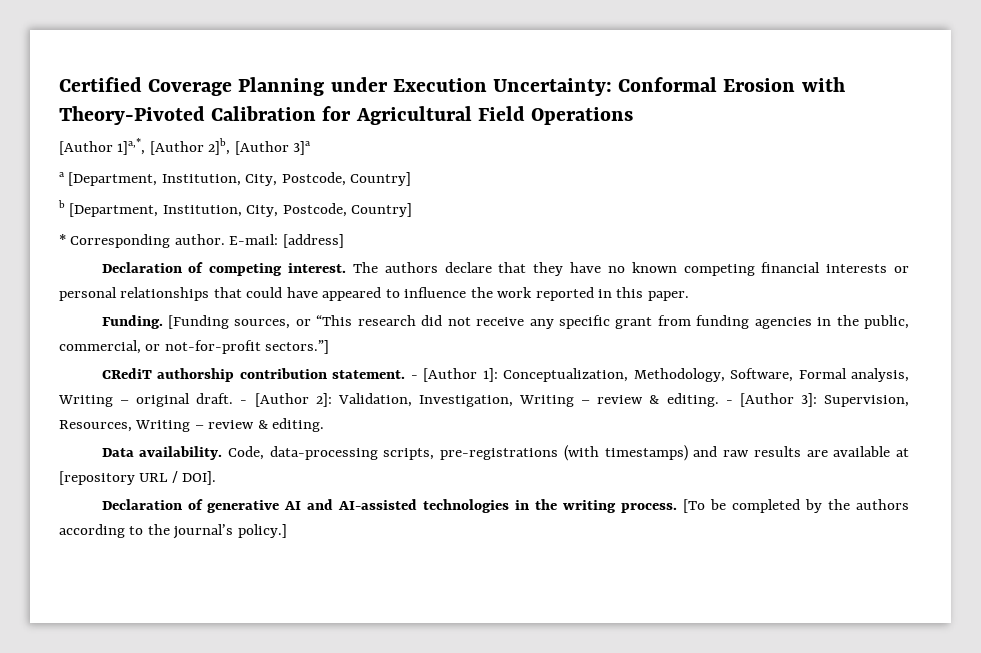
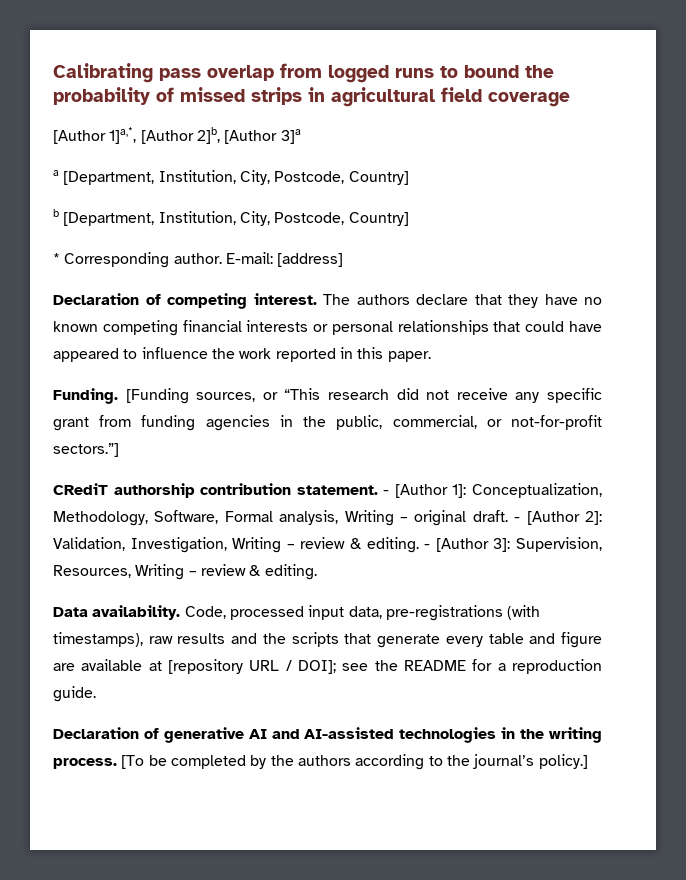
- Certified Coverage Planning under Execution Uncertainty: Conformal Erosion with Theory-Pivoted Calibration for Agricultural Field Operations
+ Calibrating pass overlap from logged runs to bound the probability of missed strips in agricultural field coverage
- Code, data-processing scripts, pre-registrations (with timestamps) and raw results are available at [repository URL / DOI].
+ Code, processed input data, pre-registrations (with timestamps), raw results and the scripts that generate every table and figure are available at [repository URL / DOI]; see the README for a reproduction guide.

